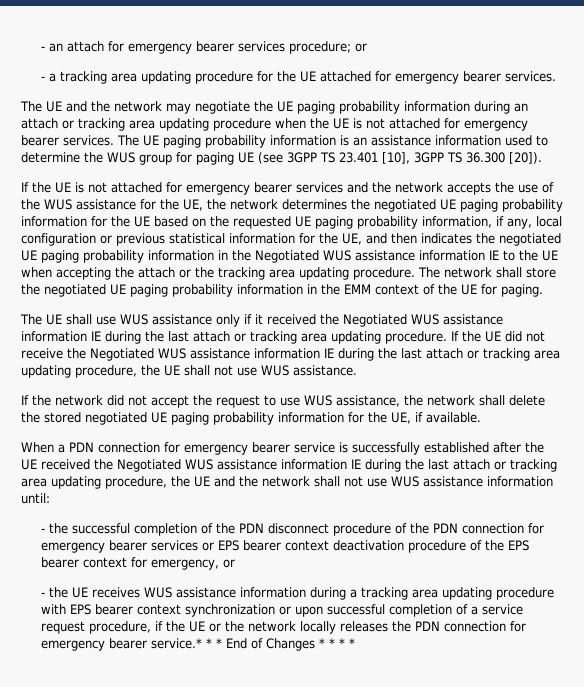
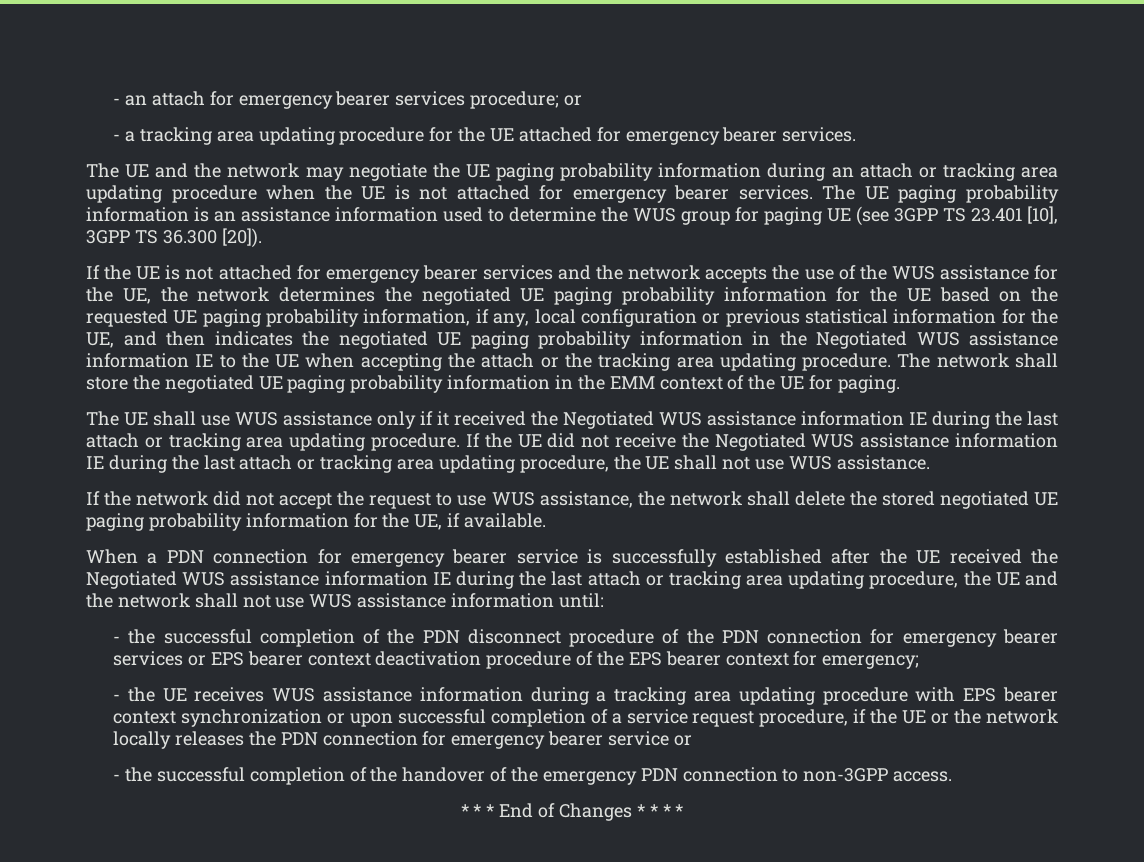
- - the successful completion of the PDN disconnect procedure of the PDN connection for emergency bearer services or EPS bearer context deactivation procedure of the EPS bearer context for emergency, or
+ - the successful completion of the PDN disconnect procedure of the PDN connection for emergency bearer services or EPS bearer context deactivation procedure of the EPS bearer context for emergency;
- - the UE receives WUS assistance information during a tracking area updating procedure with EPS bearer context synchronization or upon successful completion of a service request procedure, if the UE or the network locally releases the PDN connection for emergency bearer service.* * * End of Changes * * * *
+ - the UE receives WUS assistance information during a tracking area updating procedure with EPS bearer context synchronization or upon successful completion of a service request procedure, if the UE or the network locally releases the PDN connection for emergency bearer service or
+ - the successful completion of the handover of the emergency PDN connection to non-3GPP access.
+ * * * End of Changes * * * *

